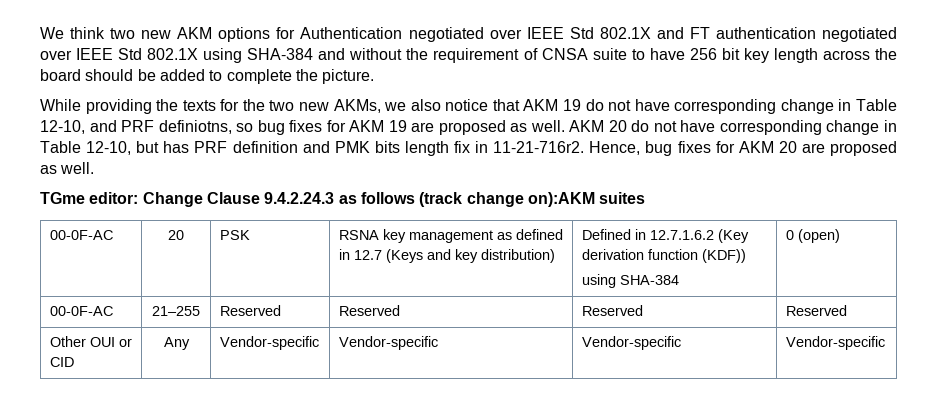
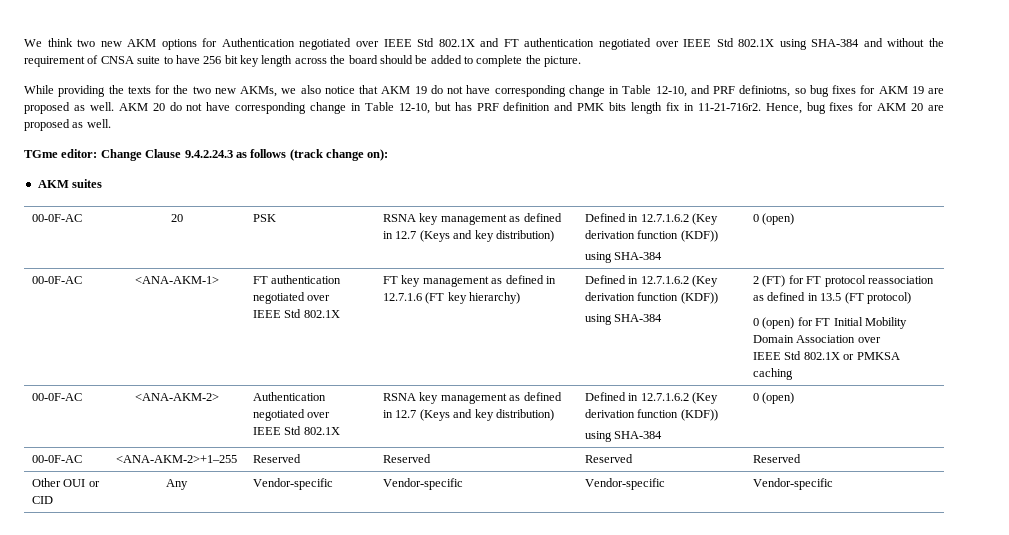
- TGme editor: Change Clause 9.4.2.24.3 as follows (track change on):AKM suites
+ TGme editor: Change Clause 9.4.2.24.3 as follows (track change on):
+ AKM suites
- 21–255 | Reserved | Reserved | Reserved | Reserved
+ <ANA-AKM-1> | FT authentication negotiated over
+ IEEE Std 802.1X | FT key management as defined in 12.7.1.6 (FT key hierarchy) | Defined in 12.7.1.6.2 (Key derivation function (KDF))
+ using SHA-384 | 2 (FT) for FT protocol reassociation as defined in 13.5 (FT protocol)
+ 0 (open) for FT Initial Mobility Domain Association over
+ IEEE Std 802.1X or PMKSA caching
+ 00-0F-AC | <ANA-AKM-2> | Authentication negotiated over
+ IEEE Std 802.1X | RSNA key management as defined in 12.7 (Keys and key distribution) | Defined in 12.7.1.6.2 (Key derivation function (KDF))
+ using SHA-384 | 0 (open)
+ 00-0F-AC | <ANA-AKM-2>+1–255 | Reserved | Reserved | Reserved | Reserved

